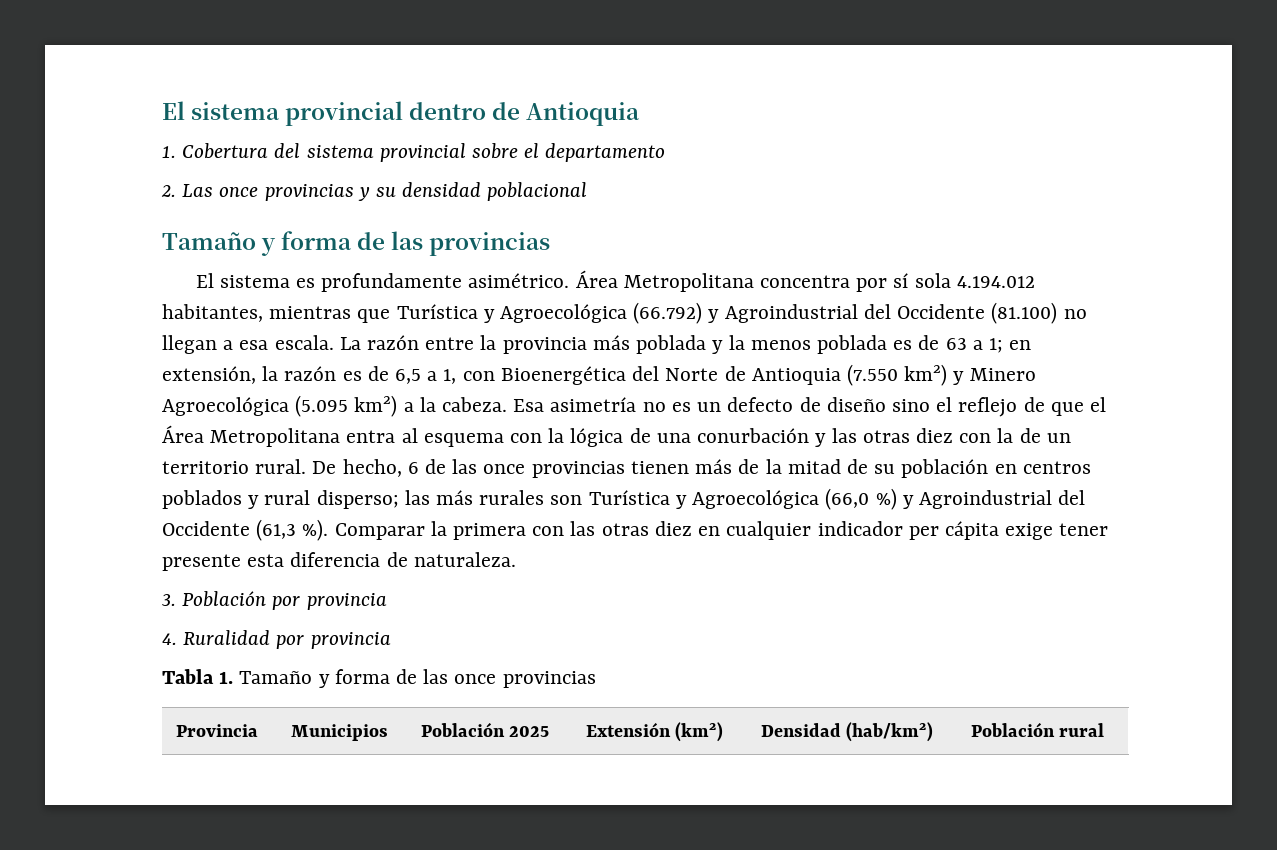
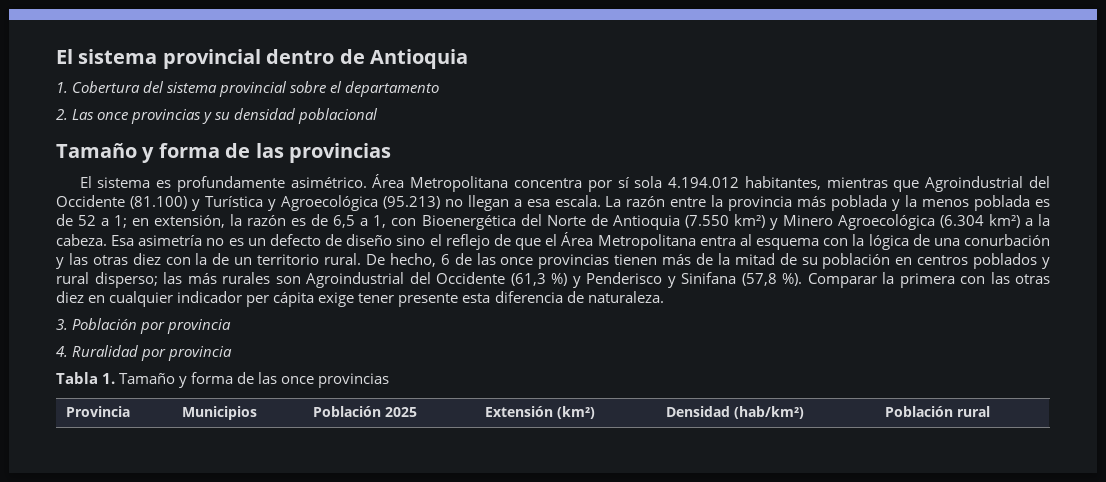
- Área Metropolitana concentra por sí sola 4.194.012 habitantes, mientras que Turística y Agroecológica (66.792) y Agroindustrial del Occidente (81.100) no llegan a esa escala.
+ Área Metropolitana concentra por sí sola 4.194.012 habitantes, mientras que Agroindustrial del Occidente (81.100) y Turística y Agroecológica (95.213) no llegan a esa escala.
- La razón entre la provincia más poblada y la menos poblada es de 63 a 1; en extensión, la razón es de 6,5 a 1, con Bioenergética del Norte de Antioquia (7.550 km²) y Minero Agroecológica (5.095 km²) a la cabeza.
+ La razón entre la provincia más poblada y la menos poblada es de 52 a 1; en extensión, la razón es de 6,5 a 1, con Bioenergética del Norte de Antioquia (7.550 km²) y Minero Agroecológica (6.304 km²) a la cabeza.
- De hecho, 6 de las once provincias tienen más de la mitad de su población en centros poblados y rural disperso; las más rurales son Turística y Agroecológica (66,0 %) y Agroindustrial del Occidente (61,3 %).
+ De hecho, 6 de las once provincias tienen más de la mitad de su población en centros poblados y rural disperso; las más rurales son Agroindustrial del Occidente (61,3 %) y Penderisco y Sinifana (57,8 %).

